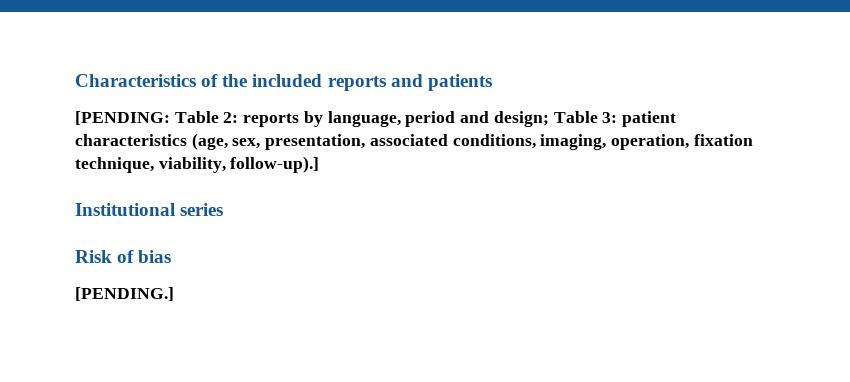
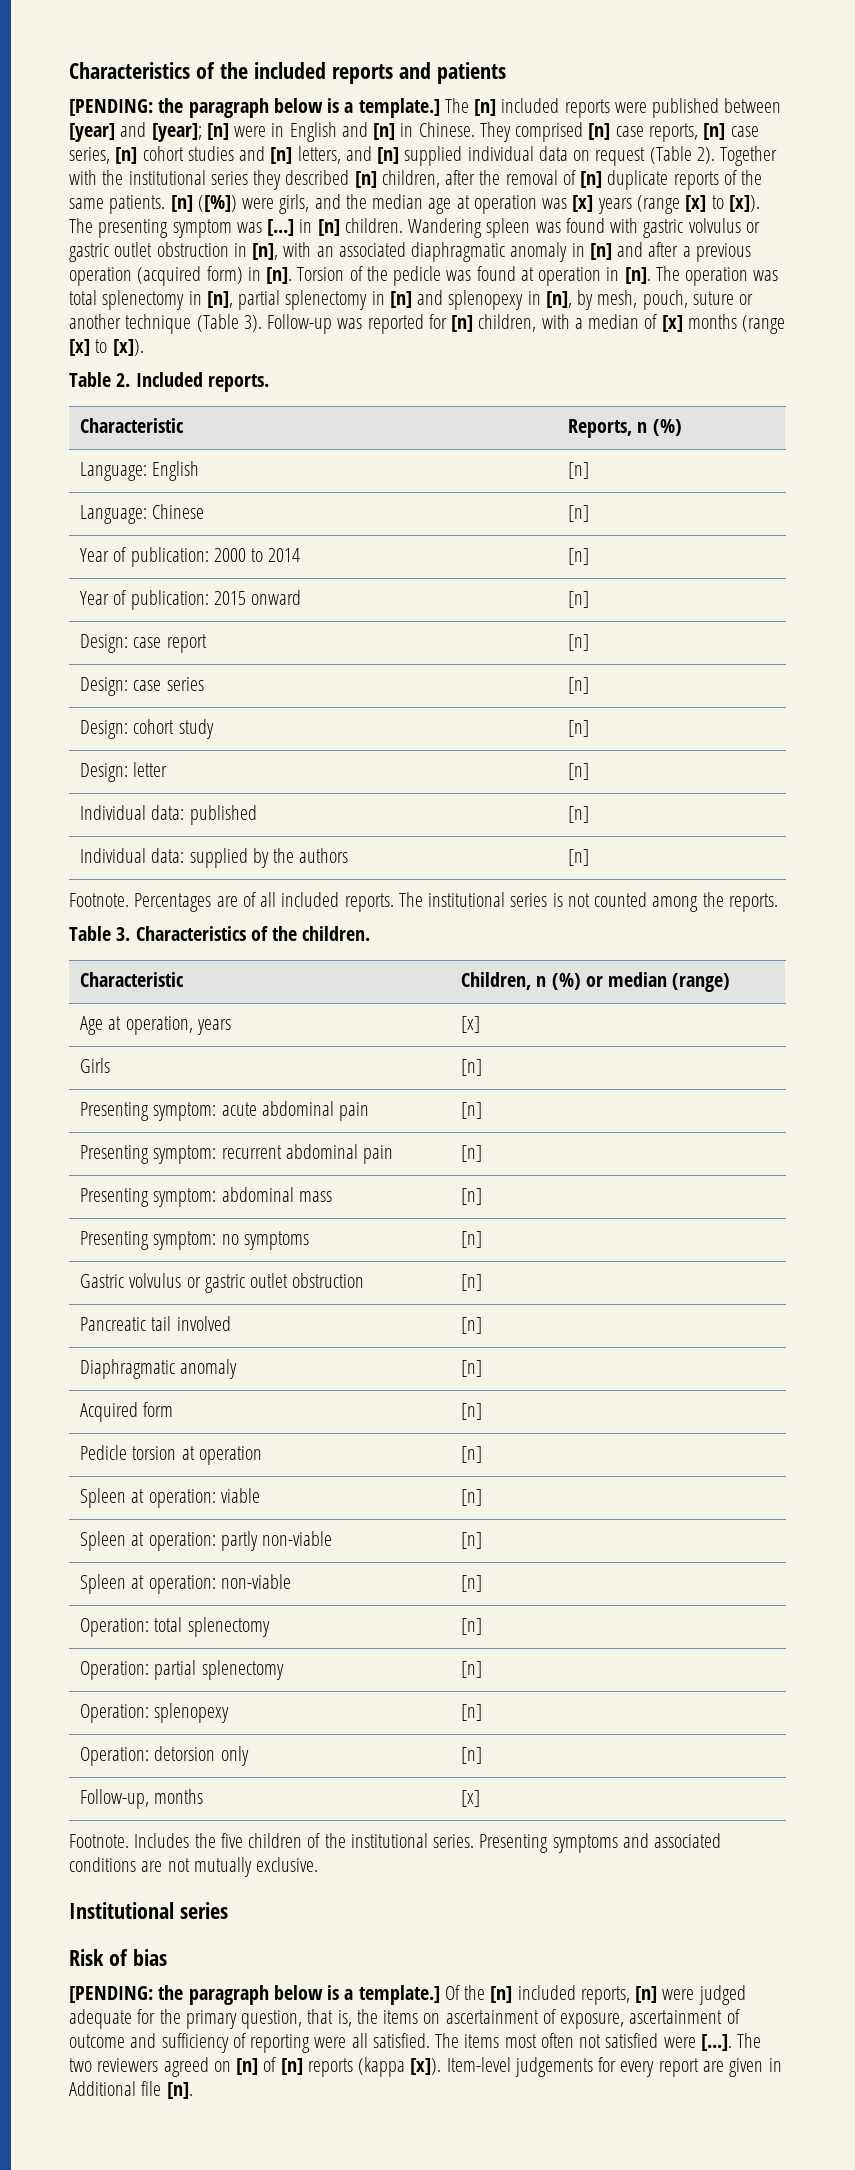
- [PENDING: Table 2: reports by language, period and design; Table 3: patient characteristics (age, sex, presentation, associated conditions, imaging, operation, fixation technique, viability, follow-up).]
+ [PENDING: the paragraph below is a template.] The [n] included reports were published between [year] and [year]; [n] were in English and [n] in Chinese. They comprised [n] case reports, [n] case series, [n] cohort studies and [n] letters, and [n] supplied individual data on request (Table 2). Together with the institutional series they described [n] children, after the removal of [n] duplicate reports of the same patients. [n] ([%]) were girls, and the median age at operation was [x] years (range [x] to [x]). The presenting symptom was [...] in [n] children. Wandering spleen was found with gastric volvulus or gastric outlet obstruction in [n], with an associated diaphragmatic anomaly in [n] and after a previous operation (acquired form) in [n]. Torsion of the pedicle was found at operation in [n]. The operation was total splenectomy in [n], partial splenectomy in [n] and splenopexy in [n], by mesh, pouch, suture or another technique (Table 3). Follow-up was reported for [n] children, with a median of [x] months (range [x] to [x]).
+ Table 2. Included reports.
+ Characteristic | Reports, n (%)
+ Language: English | [n]
+ Language: Chinese | [n]
+ Year of publication: 2000 to 2014 | [n]
+ Year of publication: 2015 onward | [n]
+ Design: case report | [n]
+ Design: case series | [n]
+ Design: cohort study | [n]
+ Design: letter | [n]
+ Individual data: published | [n]
+ Individual data: supplied by the authors | [n]
+ Footnote. Percentages are of all included reports. The institutional series is not counted among the reports.
+ Table 3. Characteristics of the children.
+ Characteristic | Children, n (%) or median (range)
+ Age at operation, years | [x]
+ Girls | [n]
+ Presenting symptom: acute abdominal pain | [n]
+ Presenting symptom: recurrent abdominal pain | [n]
+ Presenting symptom: abdominal mass | [n]
+ Presenting symptom: no symptoms | [n]
+ Gastric volvulus or gastric outlet obstruction | [n]
+ Pancreatic tail involved | [n]
+ Diaphragmatic anomaly | [n]
+ Acquired form | [n]
+ Pedicle torsion at operation | [n]
+ Spleen at operation: viable | [n]
+ Spleen at operation: partly non-viable | [n]
+ Spleen at operation: non-viable | [n]
+ Operation: total splenectomy | [n]
+ Operation: partial splenectomy | [n]
+ Operation: splenopexy | [n]
+ Operation: detorsion only | [n]
+ Follow-up, months | [x]
+ Footnote. Includes the five children of the institutional series. Presenting symptoms and associated conditions are not mutually exclusive.
- [PENDING.]
+ [PENDING: the paragraph below is a template.] Of the [n] included reports, [n] were judged adequate for the primary question, that is, the items on ascertainment of exposure, ascertainment of outcome and sufficiency of reporting were all satisfied. The items most often not satisfied were [...]. The two reviewers agreed on [n] of [n] reports (kappa [x]). Item-level judgements for every report are given in Additional file [n].

